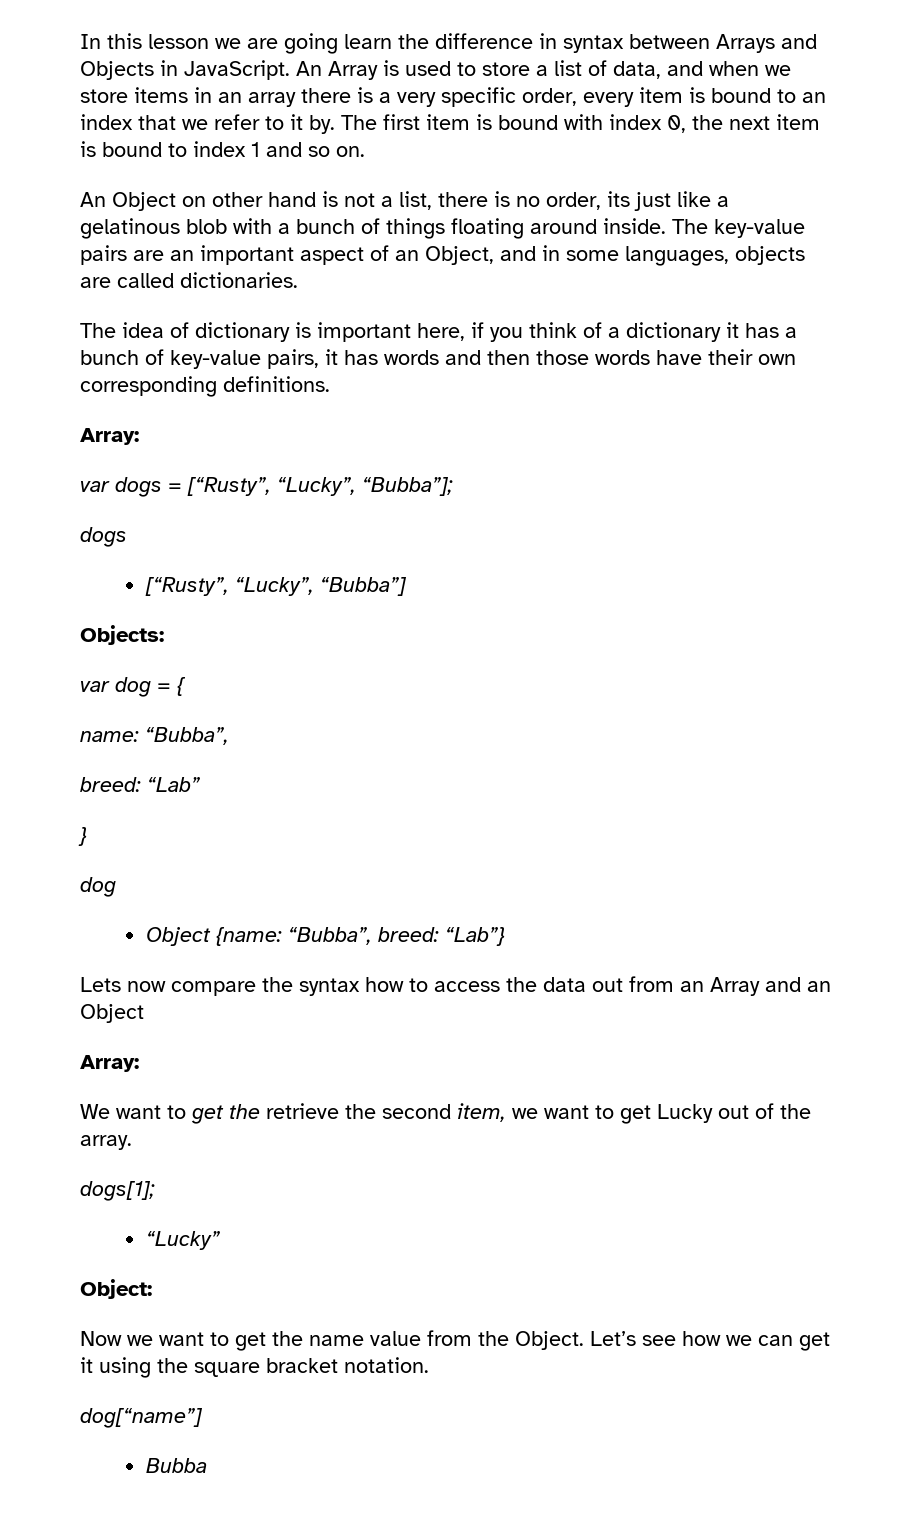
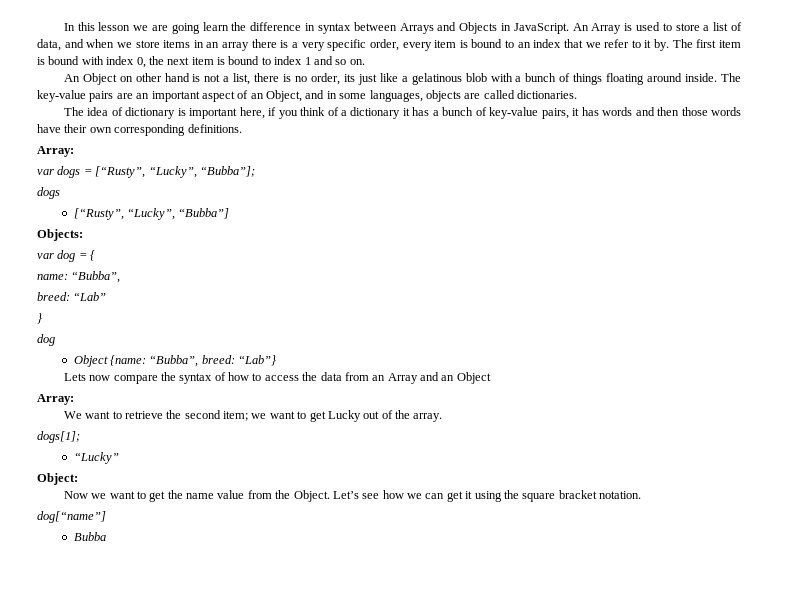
- Lets now compare the syntax how to access the data out from an Array and an Object
+ Lets now compare the syntax of how to access the data from an Array and an Object
- We want to get the retrieve the second item, we want to get Lucky out of the array.
+ We want to retrieve the second item; we want to get Lucky out of the array.

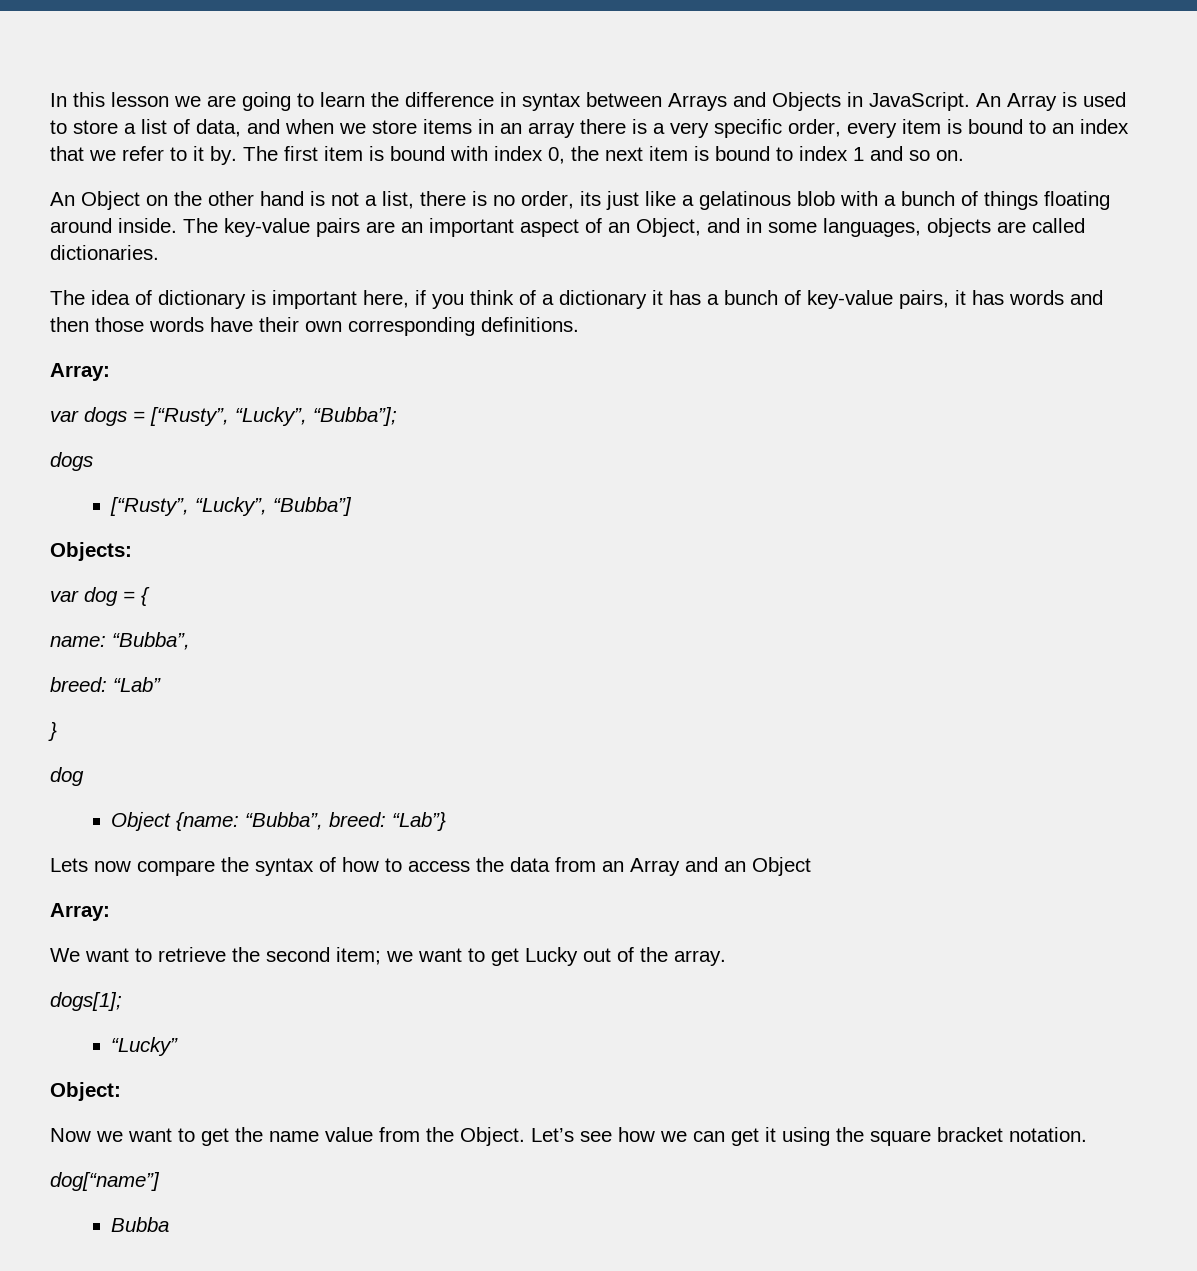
- In this lesson we are going learn the difference in syntax between Arrays and Objects in JavaScript.
+ In this lesson we are going to learn the difference in syntax between Arrays and Objects in JavaScript.
- An Object on other hand is not a list, there is no order, its just like a gelatinous blob with a bunch of things floating around inside.
+ An Object on the other hand is not a list, there is no order, its just like a gelatinous blob with a bunch of things floating around inside.

